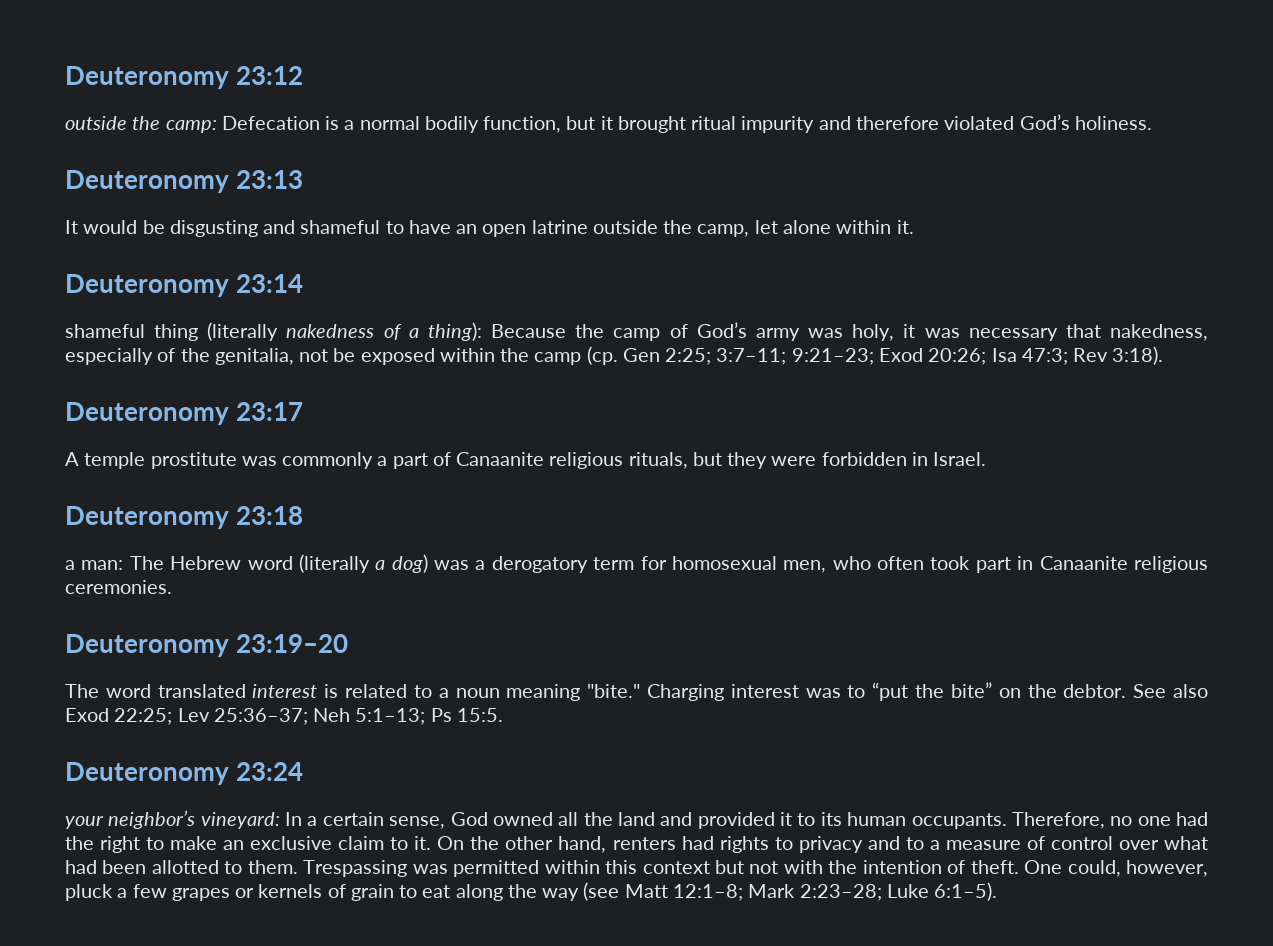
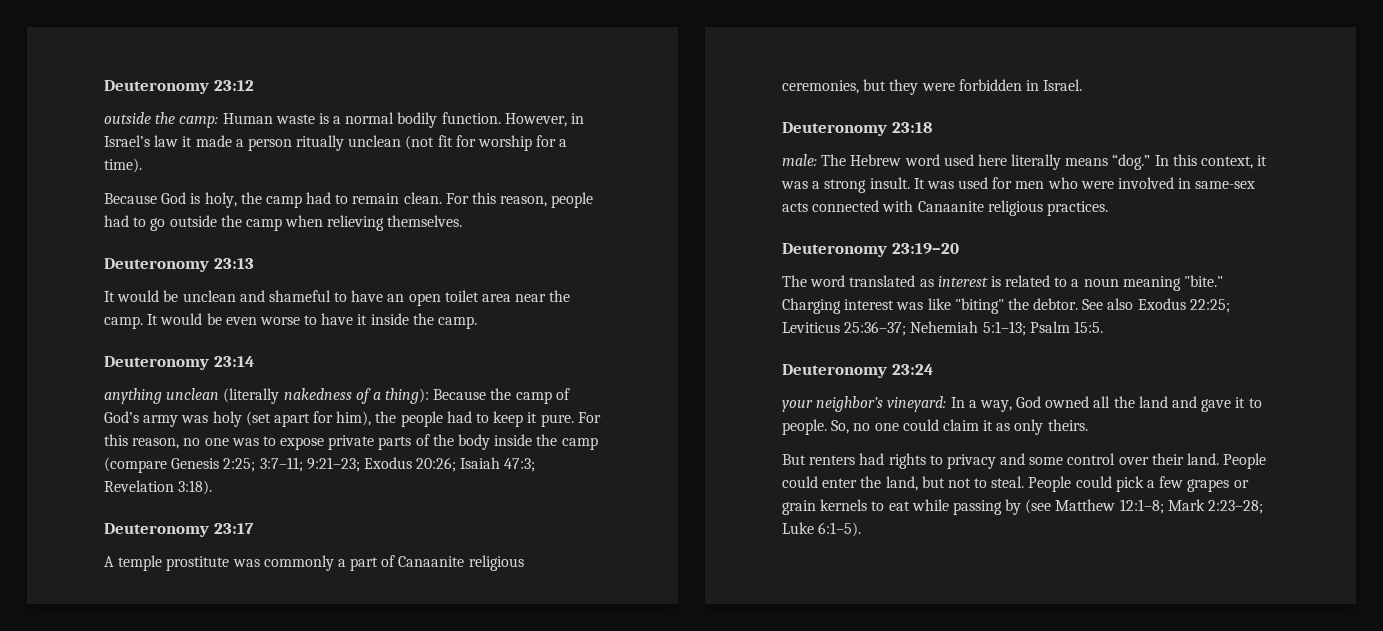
- outside the camp: Defecation is a normal bodily function, but it brought ritual impurity and therefore violated God’s holiness.
+ outside the camp: Human waste is a normal bodily function. However, in Israel’s law it made a person ritually unclean (not fit for worship for a time).
+ Because God is holy, the camp had to remain clean. For this reason, people had to go outside the camp when relieving themselves.
- It would be disgusting and shameful to have an open latrine outside the camp, let alone within it.
+ It would be unclean and shameful to have an open toilet area near the camp. It would be even worse to have it inside the camp.
- shameful thing (literally nakedness of a thing): Because the camp of God’s army was holy, it was necessary that nakedness, especially of the genitalia, not be exposed within the camp (cp. Gen 2:25; 3:7–11; 9:21–23; Exod 20:26; Isa 47:3; Rev 3:18).
+ anything unclean (literally nakedness of a thing): Because the camp of God’s army was holy (set apart for him), the people had to keep it pure. For this reason, no one was to expose private parts of the body inside the camp (compare Genesis 2:25; 3:7–11; 9:21–23; Exodus 20:26; Isaiah 47:3; Revelation 3:18).
- A temple prostitute was commonly a part of Canaanite religious rituals, but they were forbidden in Israel.
+ A temple prostitute was commonly a part of Canaanite religious ceremonies, but they were forbidden in Israel.
- a man: The Hebrew word (literally a dog) was a derogatory term for homosexual men, who often took part in Canaanite religious ceremonies.
+ male: The Hebrew word used here literally means “dog.” In this context, it was a strong insult. It was used for men who were involved in same-sex acts connected with Canaanite religious practices.
- The word translated interest is related to a noun meaning "bite."
+ The word translated as interest is related to a noun meaning "bite."
- Charging interest was to “put the bite” on the debtor. See also Exod 22:25; Lev 25:36–37; Neh 5:1–13; Ps 15:5.
+ Charging interest was like "biting" the debtor. See also Exodus 22:25; Leviticus 25:36–37; Nehemiah 5:1–13; Psalm 15:5.
- your neighbor’s vineyard: In a certain sense, God owned all the land and provided it to its human occupants. Therefore, no one had the right to make an exclusive claim to it. On the other hand, renters had rights to privacy and to a measure of control over what had been allotted to them. Trespassing was permitted within this context but not with the intention of theft. One could, however, pluck a few grapes or kernels of grain to eat along the way (see Matt 12:1–8; Mark 2:23–28; Luke 6:1–5).
+ your neighbor’s vineyard: In a way, God owned all the land and gave it to people. So, no one could claim it as only theirs.
+ But renters had rights to privacy and some control over their land. People could enter the land, but not to steal. People could pick a few grapes or grain kernels to eat while passing by (see Matthew 12:1–8; Mark 2:23–28; Luke 6:1–5).

